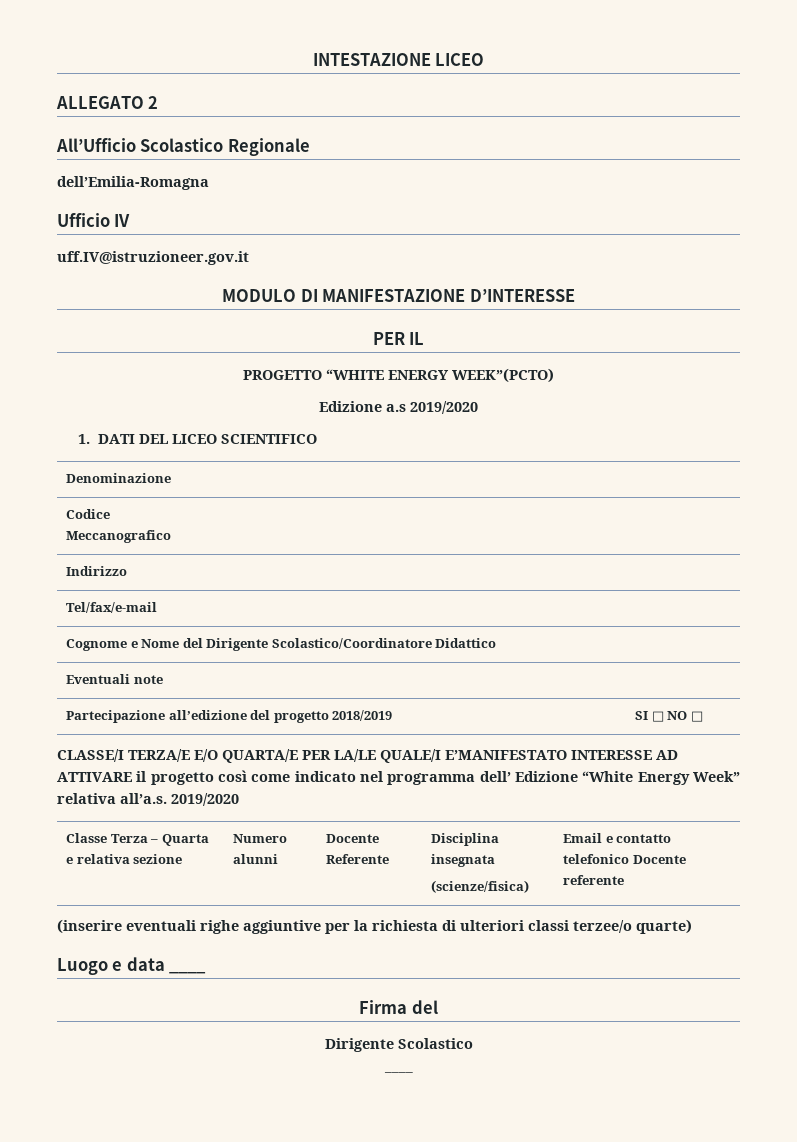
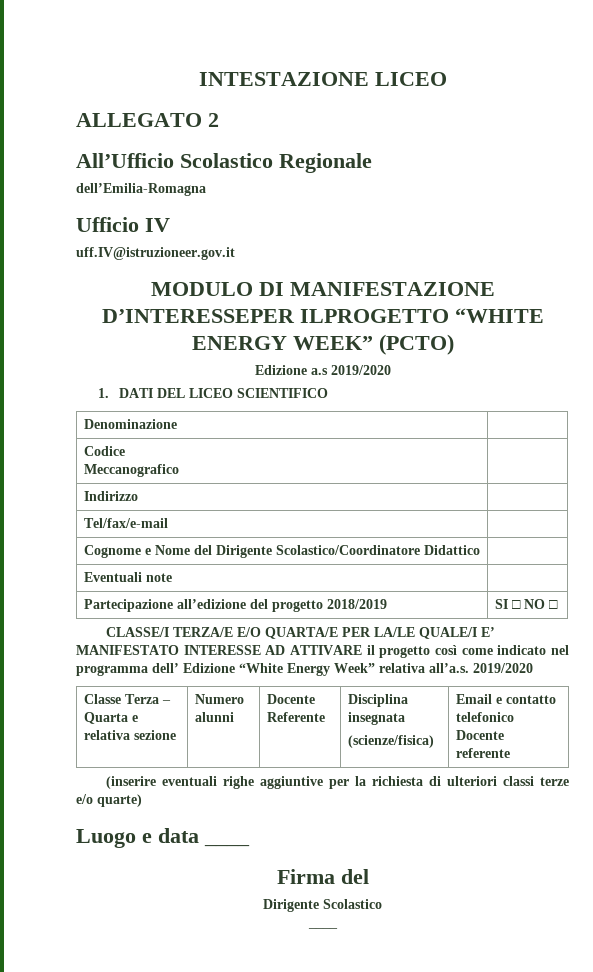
- MODULO DI MANIFESTAZIONE D’INTERESSE
- PER IL
- PROGETTO “WHITE ENERGY WEEK”(PCTO)
+ MODULO DI MANIFESTAZIONE D’INTERESSEPER ILPROGETTO “WHITE ENERGY WEEK” (PCTO)
- CLASSE/I TERZA/E E/O QUARTA/E PER LA/LE QUALE/I E’MANIFESTATO INTERESSE AD ATTIVARE il progetto così come indicato nel programma dell’ Edizione “White Energy Week” relativa all’a.s. 2019/2020
+ CLASSE/I TERZA/E E/O QUARTA/E PER LA/LE QUALE/I E’ MANIFESTATO INTERESSE AD ATTIVARE il progetto così come indicato nel programma dell’ Edizione “White Energy Week” relativa all’a.s. 2019/2020
- (inserire eventuali righe aggiuntive per la richiesta di ulteriori classi terzee/o quarte)
+ (inserire eventuali righe aggiuntive per la richiesta di ulteriori classi terze e/o quarte)

